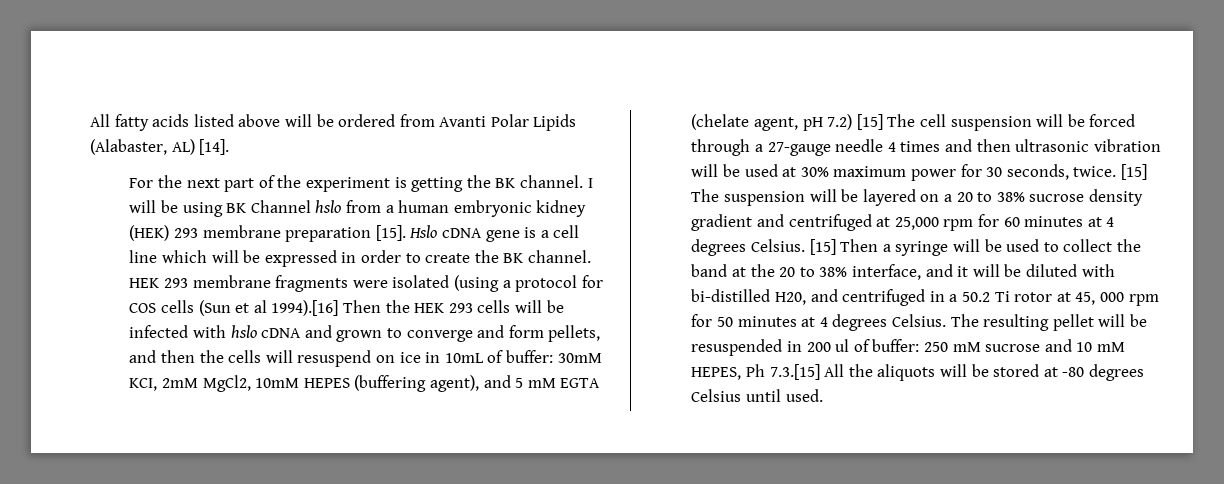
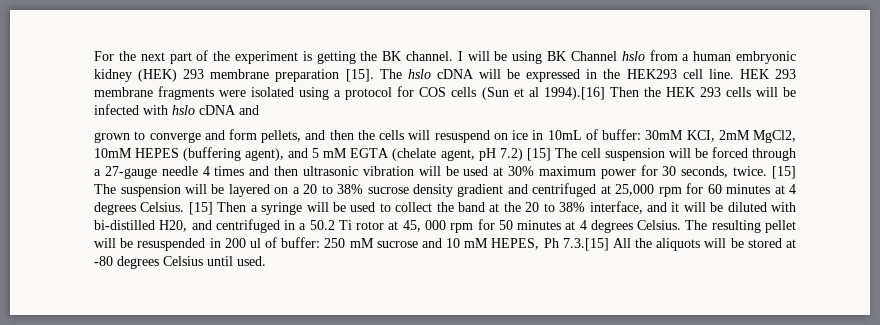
- All fatty acids listed above will be ordered from Avanti Polar Lipids (Alabaster, AL) [14].
- Hslo cDNA gene is a cell line which will be expressed in order to create the BK channel.
+ The hslo cDNA will be expressed in the HEK293 cell line.
- HEK 293 membrane fragments were isolated (using a protocol for COS cells (Sun et al 1994).[16] Then the HEK 293 cells will be infected with hslo cDNA and grown to converge and form pellets, and then the cells will resuspend on ice in 10mL of buffer:
+ HEK 293 membrane fragments were isolated using a protocol for COS cells (Sun et al 1994).[16] Then the HEK 293 cells will be infected with hslo cDNA and
+ grown to converge and form pellets, and then the cells will resuspend on ice in 10mL of buffer:

